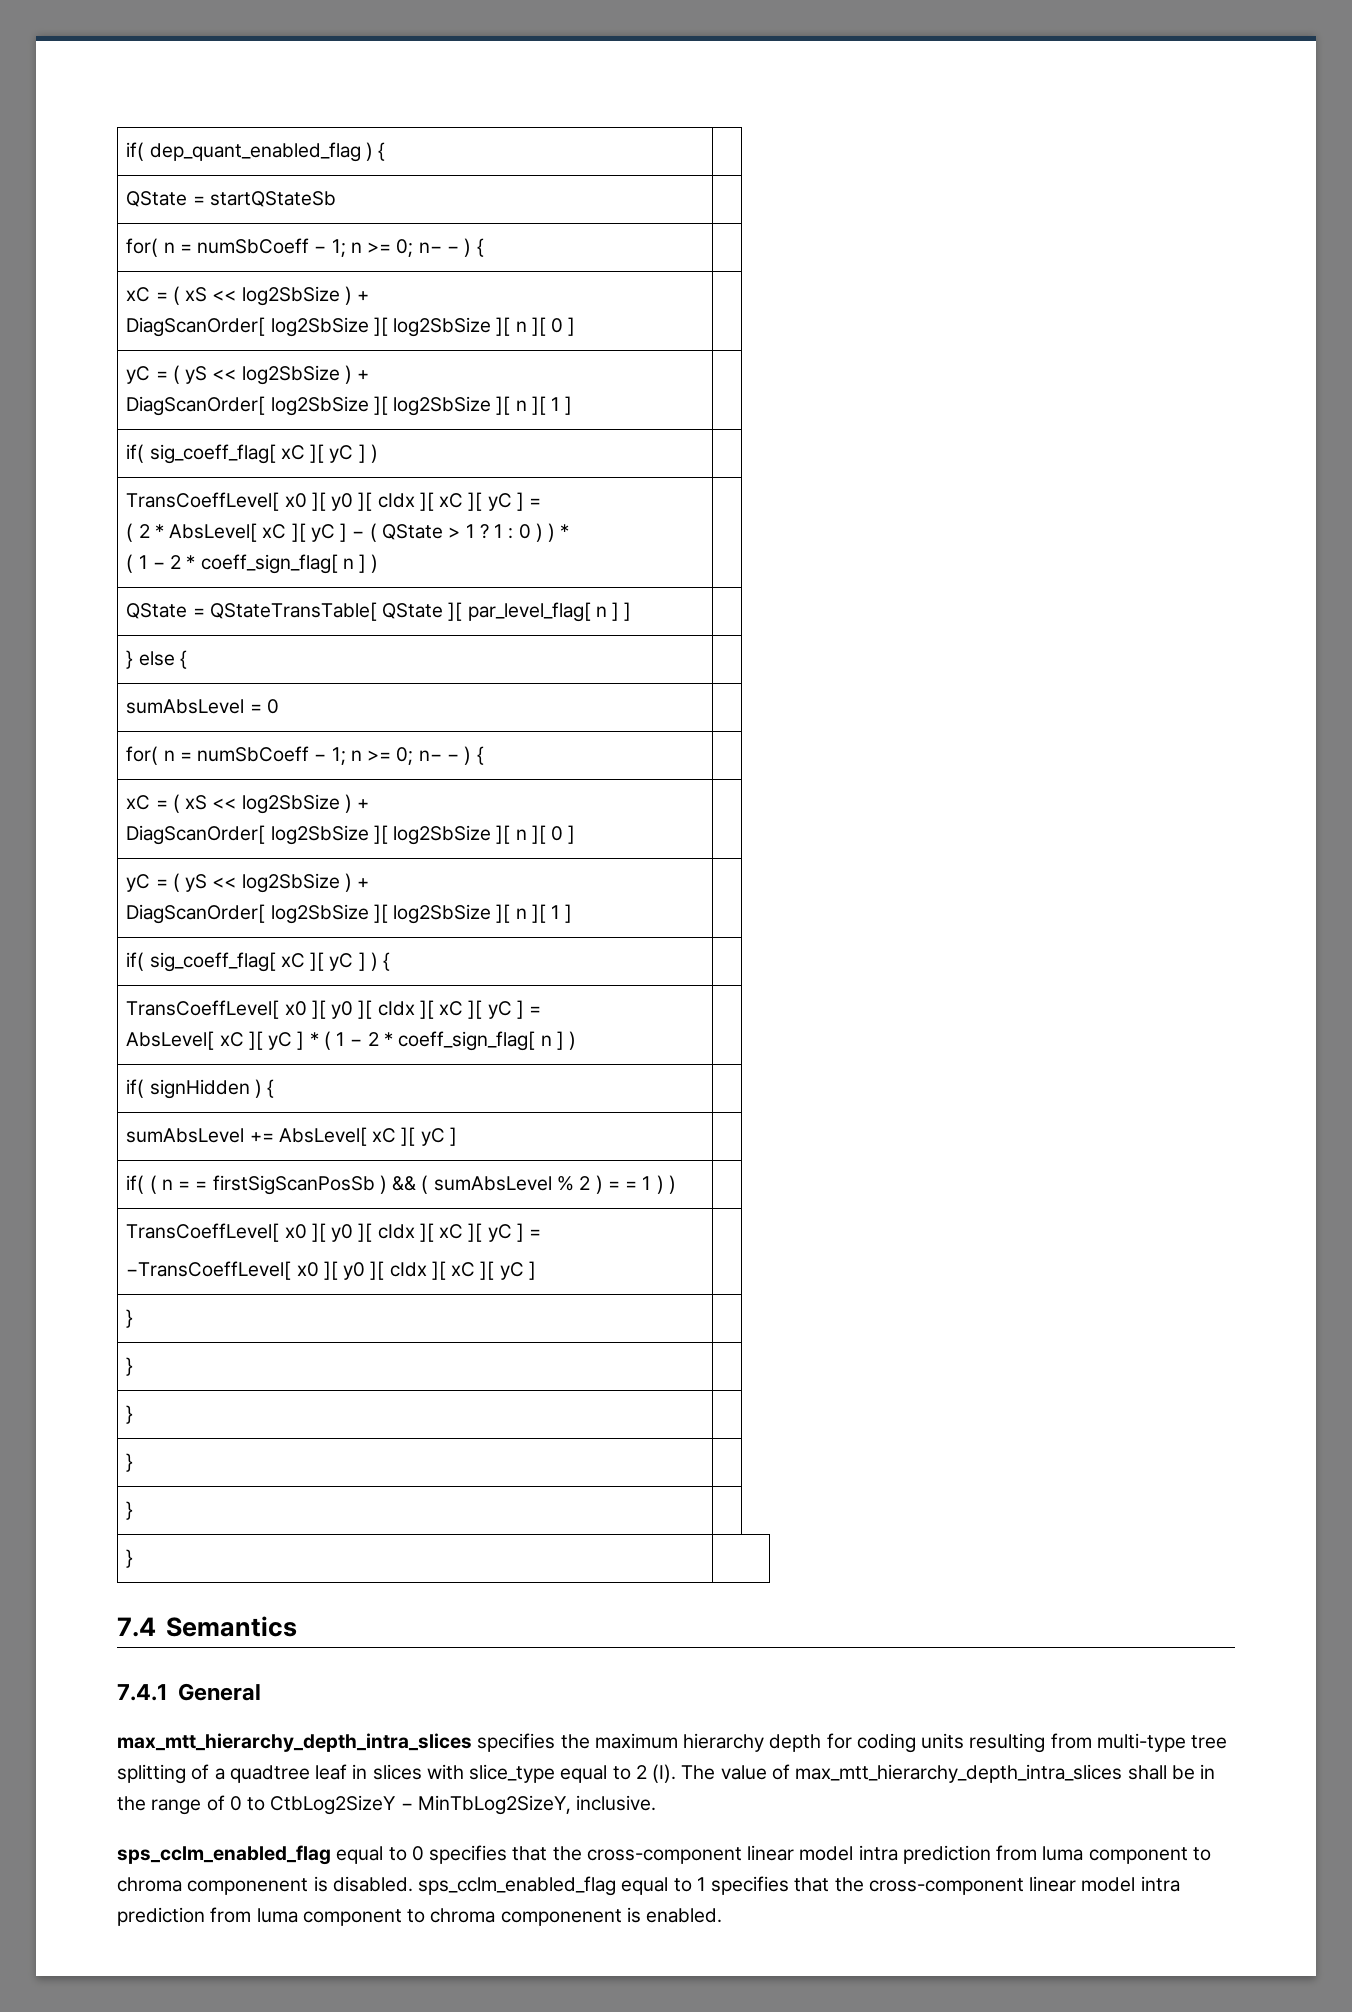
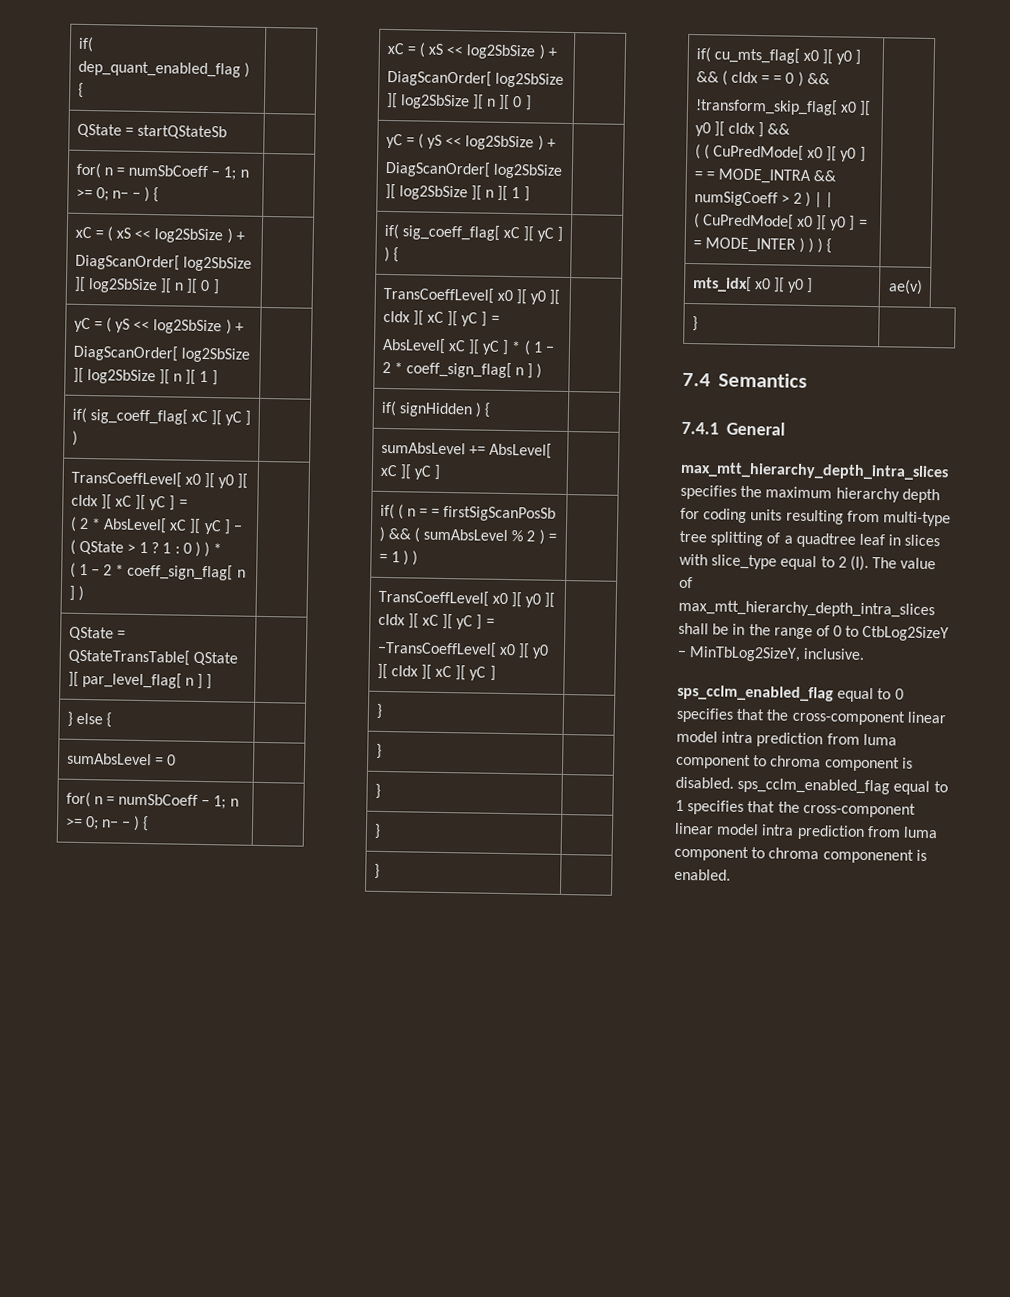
+ if( cu_mts_flag[ x0 ][ y0 ] && ( cIdx = = 0 ) &&
+ !transform_skip_flag[ x0 ][ y0 ][ cIdx ] &&
+ ( ( CuPredMode[ x0 ][ y0 ] = = MODE_INTRA && numSigCoeff > 2 ) | |
+ ( CuPredMode[ x0 ][ y0 ] = = MODE_INTER ) ) ) { |
+ mts_idx[ x0 ][ y0 ] | ae(v)
- sps_cclm_enabled_flag equal to 0 specifies that the cross-component linear model intra prediction from luma component to chroma componenent is disabled. sps_cclm_enabled_flag equal to 1 specifies that the cross-component linear model intra prediction from luma component to chroma componenent is enabled.
+ sps_cclm_enabled_flag equal to 0 specifies that the cross-component linear model intra prediction from luma component to chroma component is disabled. sps_cclm_enabled_flag equal to 1 specifies that the cross-component linear model intra prediction from luma component to chroma componenent is enabled.

